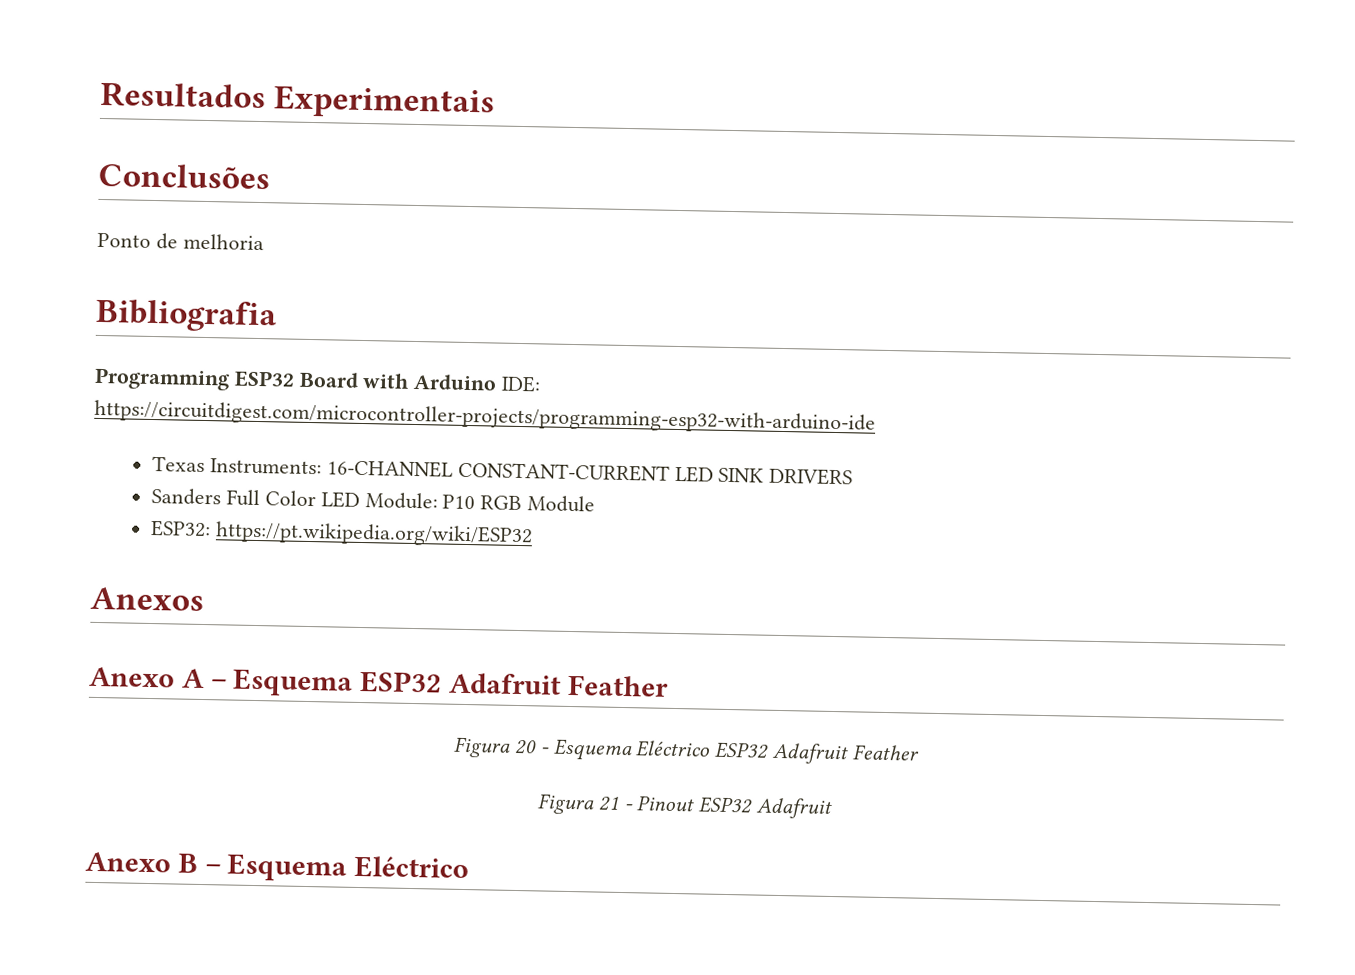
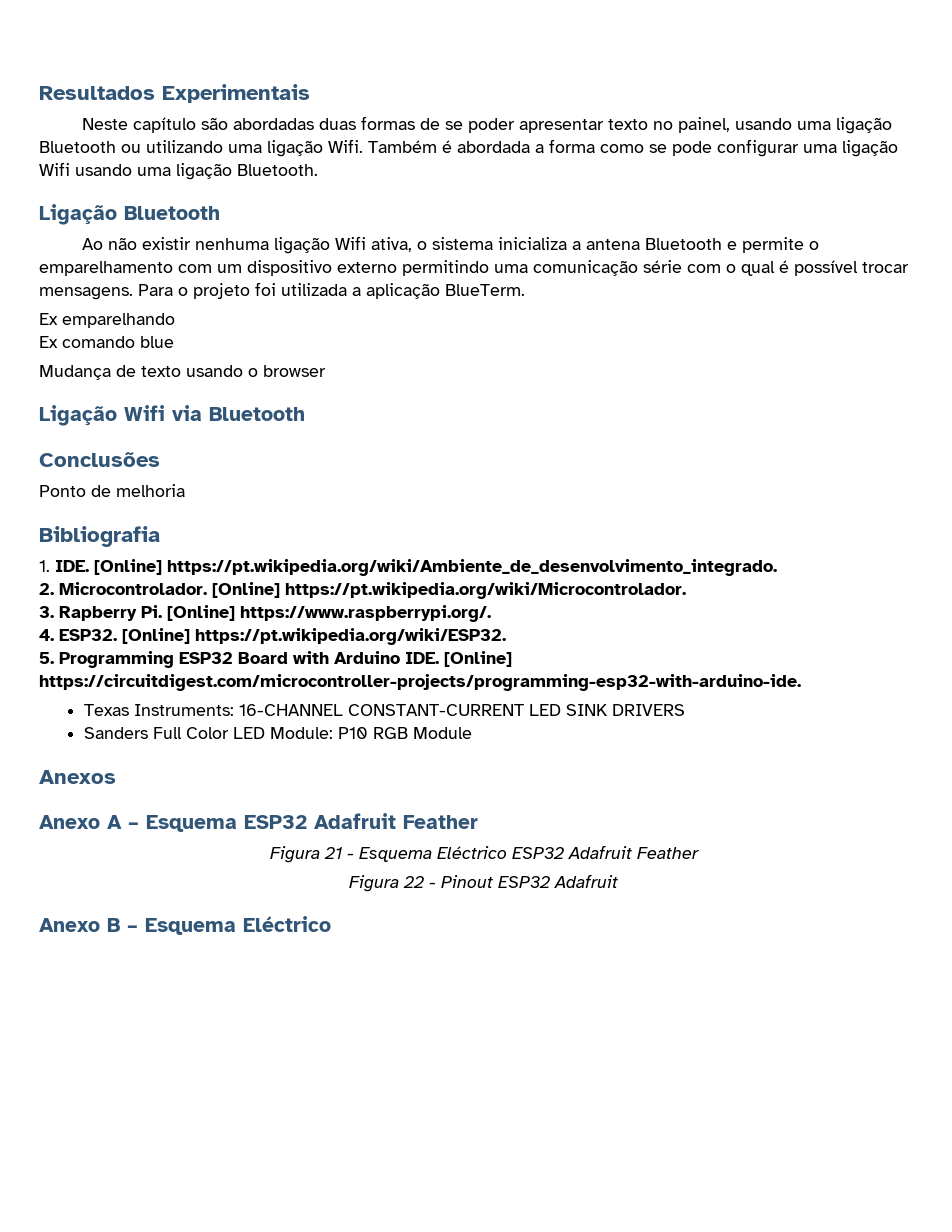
+ Neste capítulo são abordadas duas formas de se poder apresentar texto no painel, usando uma ligação Bluetooth ou utilizando uma ligação Wifi. Também é abordada a forma como se pode configurar uma ligação Wifi usando uma ligação Bluetooth.
+ Ligação Bluetooth
+ Ao não existir nenhuma ligação Wifi ativa, o sistema inicializa a antena Bluetooth e permite o emparelhamento com um dispositivo externo permitindo uma comunicação série com o qual é possível trocar mensagens. Para o projeto foi utilizada a aplicação BlueTerm.
+ Ex emparelhando
+ Ex comando blue
+ Mudança de texto usando o browser
+ Ligação Wifi via Bluetooth
- Programming ESP32 Board with Arduino IDE: https://circuitdigest.com/microcontroller-projects/programming-esp32-with-arduino-ide
+ 1. IDE. [Online] https://pt.wikipedia.org/wiki/Ambiente_de_desenvolvimento_integrado.
+ 2. Microcontrolador. [Online] https://pt.wikipedia.org/wiki/Microcontrolador.
+ 3. Rapberry Pi. [Online] https://www.raspberrypi.org/.
+ 4. ESP32. [Online] https://pt.wikipedia.org/wiki/ESP32.
+ 5. Programming ESP32 Board with Arduino IDE. [Online] https://circuitdigest.com/microcontroller-projects/programming-esp32-with-arduino-ide.
- ESP32: https://pt.wikipedia.org/wiki/ESP32
- Figura 20 - Esquema Eléctrico ESP32 Adafruit Feather
+ Figura 21 - Esquema Eléctrico ESP32 Adafruit Feather
- Figura 21 - Pinout ESP32 Adafruit
+ Figura 22 - Pinout ESP32 Adafruit

